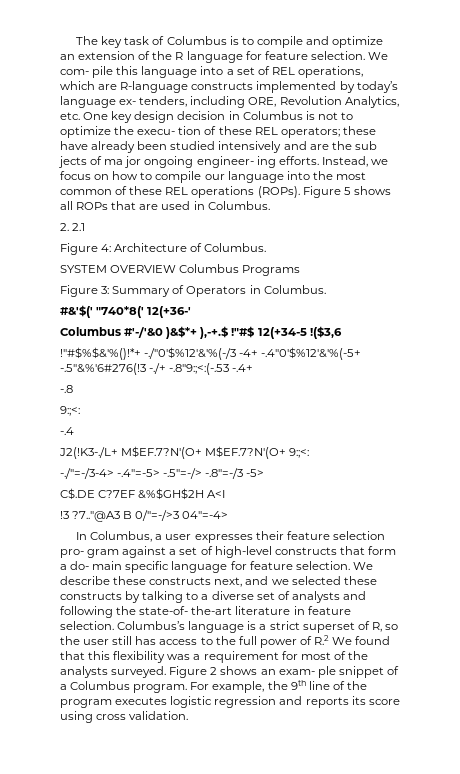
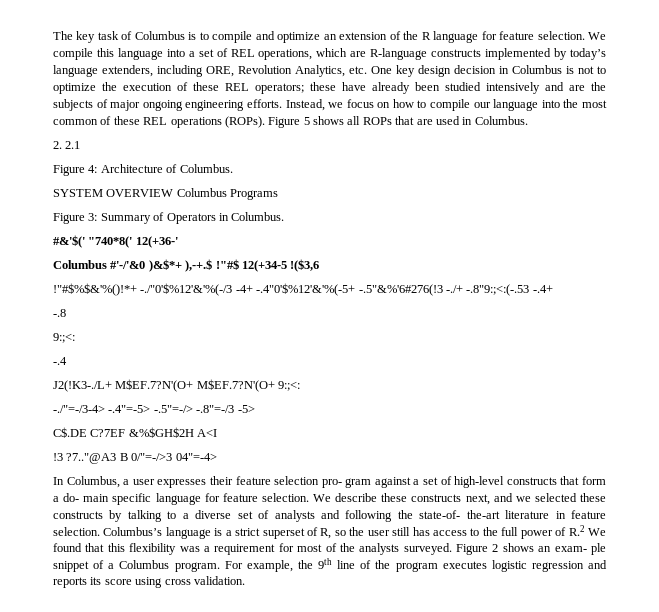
- We com- pile this language into a set of REL operations, which are R-language constructs implemented by today’s language ex- tenders, including ORE, Revolution Analytics, etc. One key design decision in Columbus is not to optimize the execu- tion of these REL operators; these have already been studied intensively and are the sub jects of ma jor ongoing engineer- ing efforts.
+ We compile this language into a set of REL operations, which are R-language constructs implemented by today’s language extenders, including ORE, Revolution Analytics, etc. One key design decision in Columbus is not to optimize the execution of these REL operators; these have already been studied intensively and are the subjects of major ongoing engineering efforts.

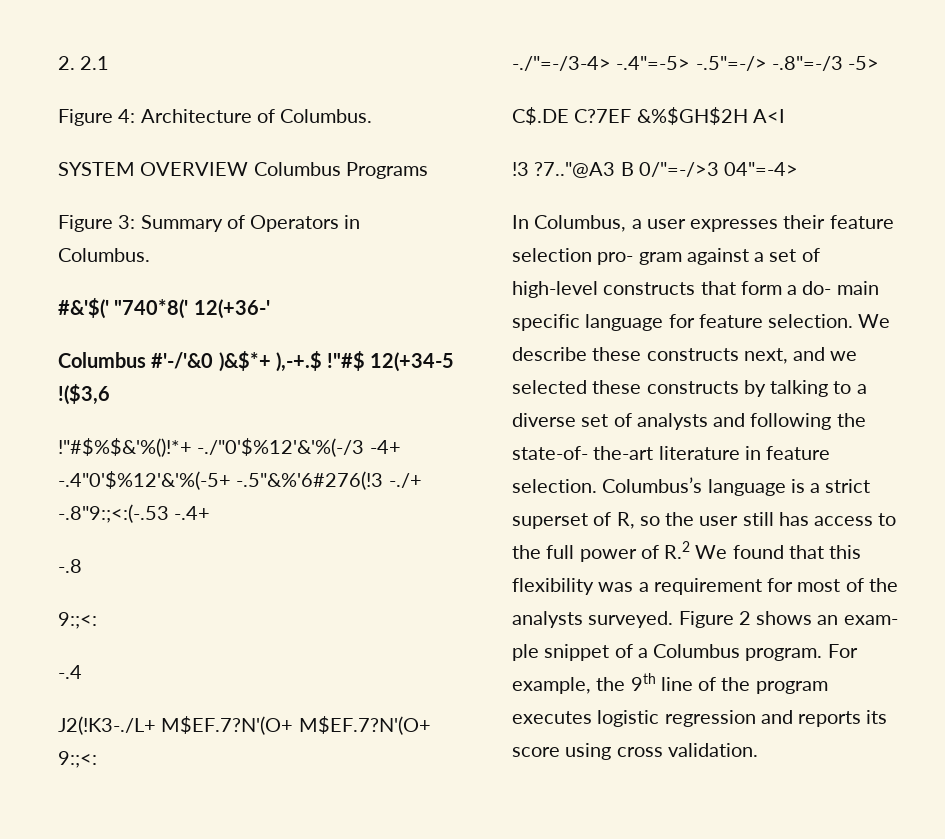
- The key task of Columbus is to compile and optimize an extension of the R language for feature selection. We compile this language into a set of REL operations, which are R-language constructs implemented by today’s language extenders, including ORE, Revolution Analytics, etc. One key design decision in Columbus is not to optimize the execution of these REL operators; these have already been studied intensively and are the subjects of major ongoing engineering efforts. Instead, we focus on how to compile our language into the most common of these REL operations (ROPs). Figure 5 shows all ROPs that are used in Columbus.

